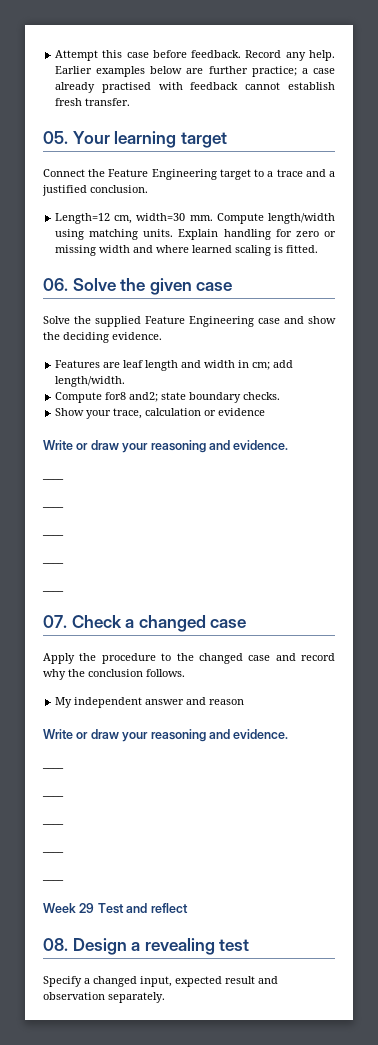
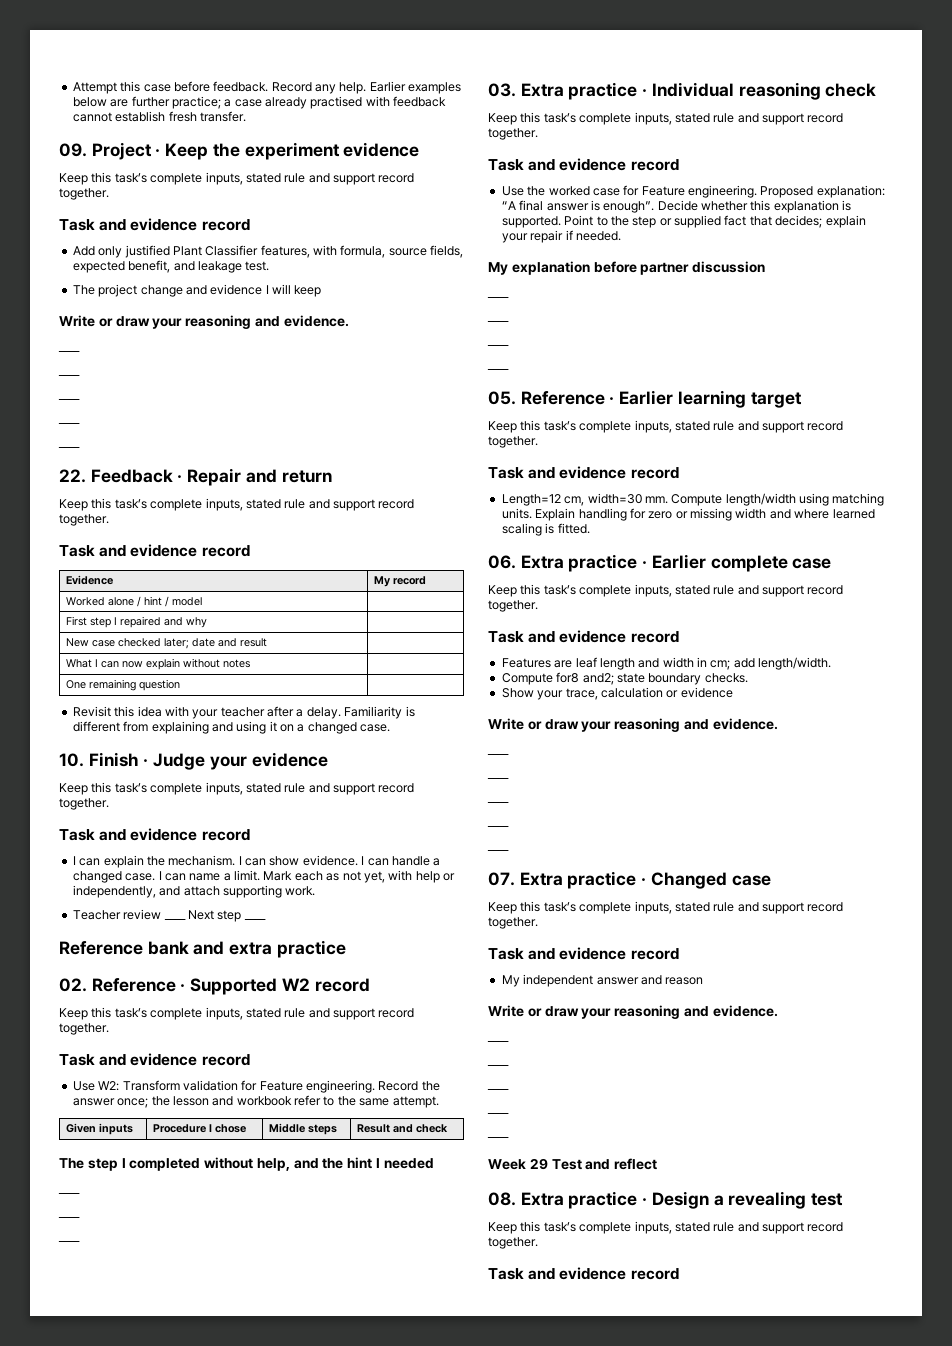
- 05. Your learning target
- Connect the Feature Engineering target to a trace and a justified conclusion.
+ 09. Project · Keep the experiment evidence
+ Keep this task’s complete inputs, stated rule and support record together.
+ Task and evidence record
+ Add only justified Plant Classifier features, with formula, source fields, expected benefit, and leakage test.
+ The project change and evidence I will keep
+ Write or draw your reasoning and evidence.
+ ____
+ ____
+ ____
+ ____
+ ____
+ 22. Feedback · Repair and return
+ Keep this task’s complete inputs, stated rule and support record together.
+ Task and evidence record
+ Evidence | My record
+ Worked alone / hint / model |
+ First step I repaired and why |
+ New case checked later; date and result |
+ What I can now explain without notes |
+ One remaining question |
+ Revisit this idea with your teacher after a delay. Familiarity is different from explaining and using it on a changed case.
+ 10. Finish · Judge your evidence
+ Keep this task’s complete inputs, stated rule and support record together.
+ Task and evidence record
+ I can explain the mechanism. I can show evidence. I can handle a changed case. I can name a limit. Mark each as not yet, with help or independently, and attach supporting work.
+ Teacher review ____ Next step ____
+ Reference bank and extra practice
+ 02. Reference · Supported W2 record
+ Keep this task’s complete inputs, stated rule and support record together.
+ Task and evidence record
+ Use W2: Transform validation for Feature engineering. Record the answer once; the lesson and workbook refer to the same attempt.
+ Given inputs | Procedure I chose | Middle steps | Result and check
+ The step I completed without help, and the hint I needed
+ ____
+ ____
+ ____
+ 03. Extra practice · Individual reasoning check
+ Keep this task’s complete inputs, stated rule and support record together.
+ Task and evidence record
+ Use the worked case for Feature engineering. Proposed explanation: “A final answer is enough”. Decide whether this explanation is supported. Point to the step or supplied fact that decides; explain your repair if needed.
+ My explanation before partner discussion
+ ____
+ ____
+ ____
+ ____
+ 05. Reference · Earlier learning target
+ Keep this task’s complete inputs, stated rule and support record together.
+ Task and evidence record
- 06. Solve the given case
- Solve the supplied Feature Engineering case and show the deciding evidence.
+ 06. Extra practice · Earlier complete case
+ Keep this task’s complete inputs, stated rule and support record together.
+ Task and evidence record
- 07. Check a changed case
- Apply the procedure to the changed case and record why the conclusion follows.
+ 07. Extra practice · Changed case
+ Keep this task’s complete inputs, stated rule and support record together.
+ Task and evidence record
- 08. Design a revealing test
- Specify a changed input, expected result and observation separately.
+ 08. Extra practice · Design a revealing test
+ Keep this task’s complete inputs, stated rule and support record together.
+ Task and evidence record

